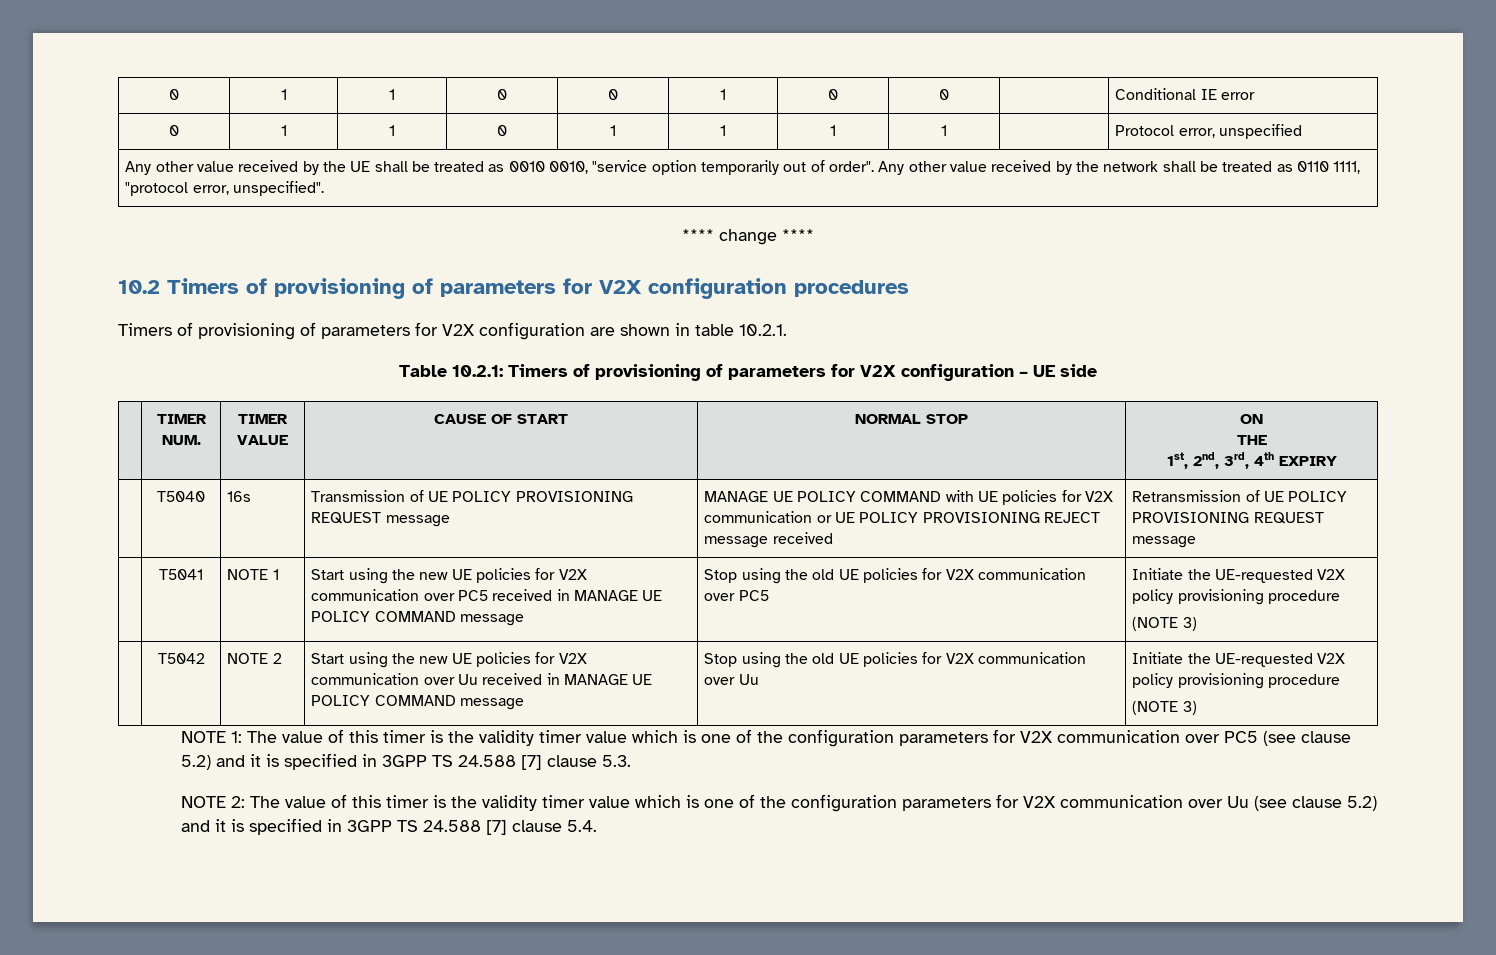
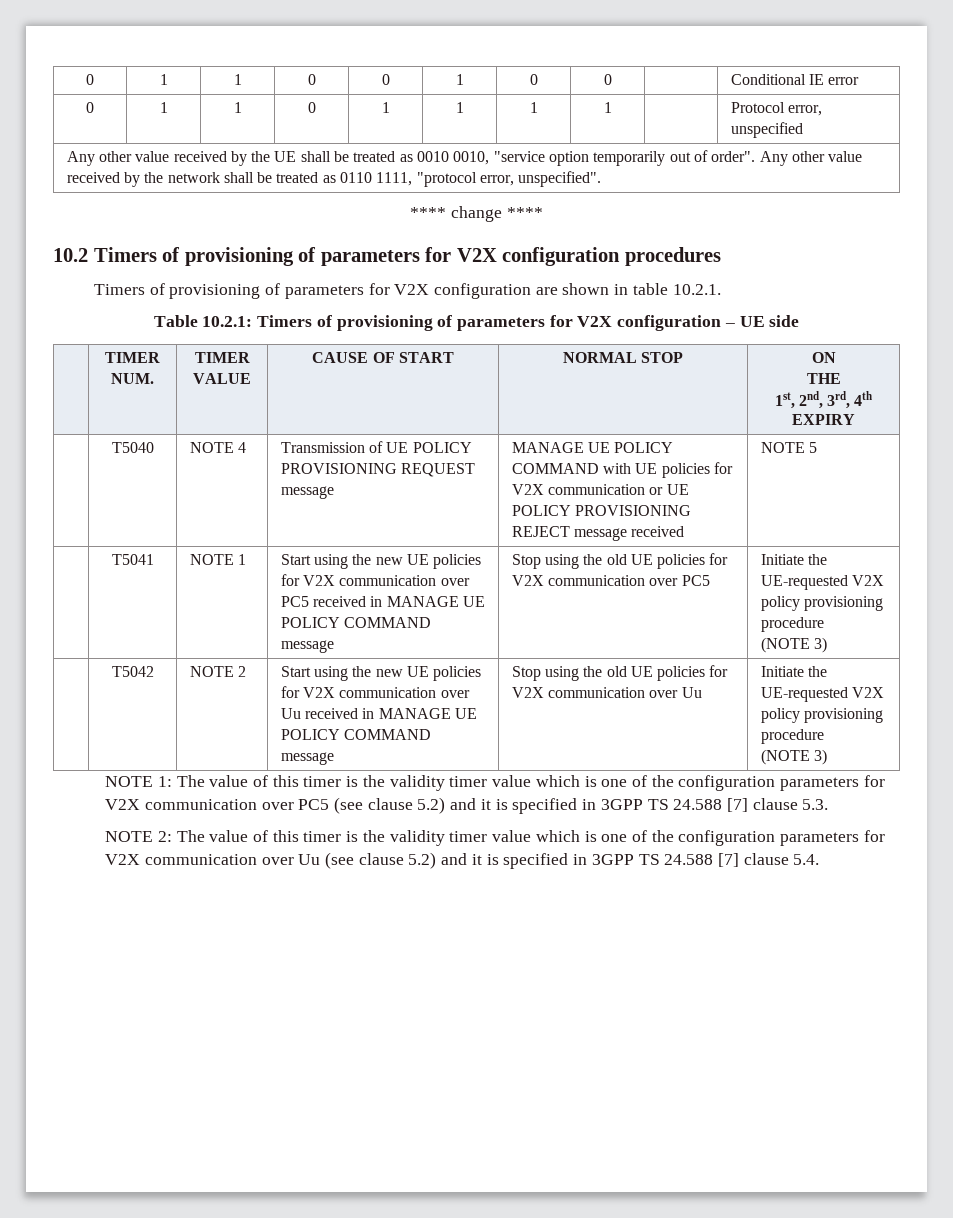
- | T5040 | 16s | Transmission of UE POLICY PROVISIONING REQUEST message | MANAGE UE POLICY COMMAND with UE policies for V2X communication or UE POLICY PROVISIONING REJECT message received | Retransmission of UE POLICY PROVISIONING REQUEST message
+ | T5040 | NOTE 4 | Transmission of UE POLICY PROVISIONING REQUEST message | MANAGE UE POLICY COMMAND with UE policies for V2X communication or UE POLICY PROVISIONING REJECT message received | NOTE 5

